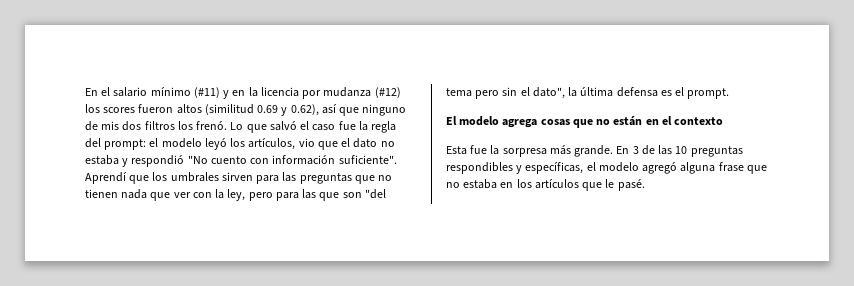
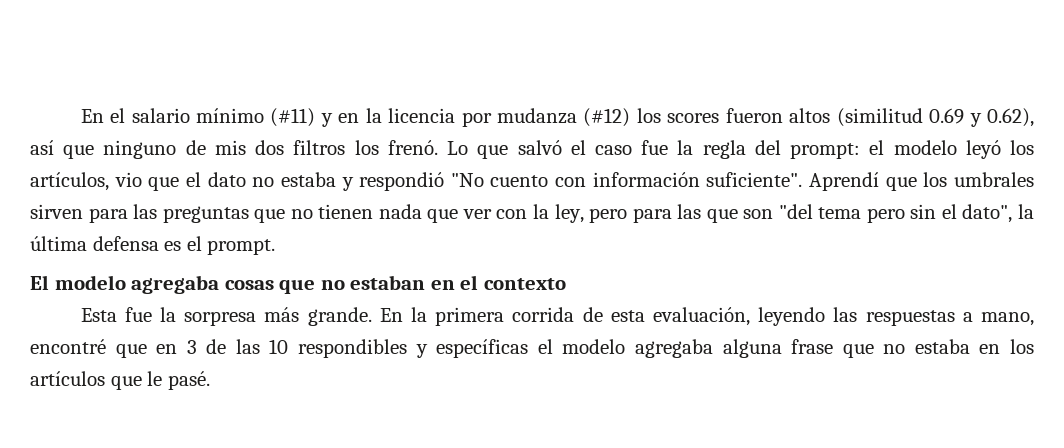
- El modelo agrega cosas que no están en el contexto
+ El modelo agregaba cosas que no estaban en el contexto
- En 3 de las 10 preguntas respondibles y específicas, el modelo agregó alguna frase que no estaba en los artículos que le pasé.
+ En la primera corrida de esta evaluación, leyendo las respuestas a mano, encontré que en 3 de las 10 respondibles y específicas el modelo agregaba alguna frase que no estaba en los artículos que le pasé.

